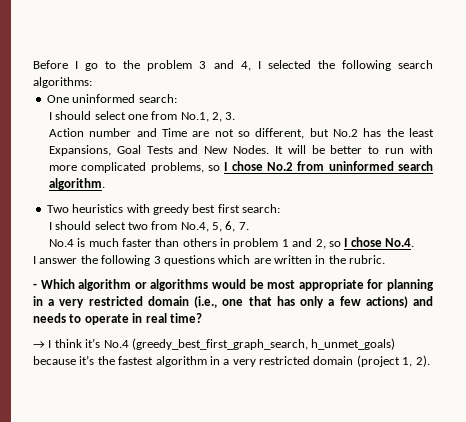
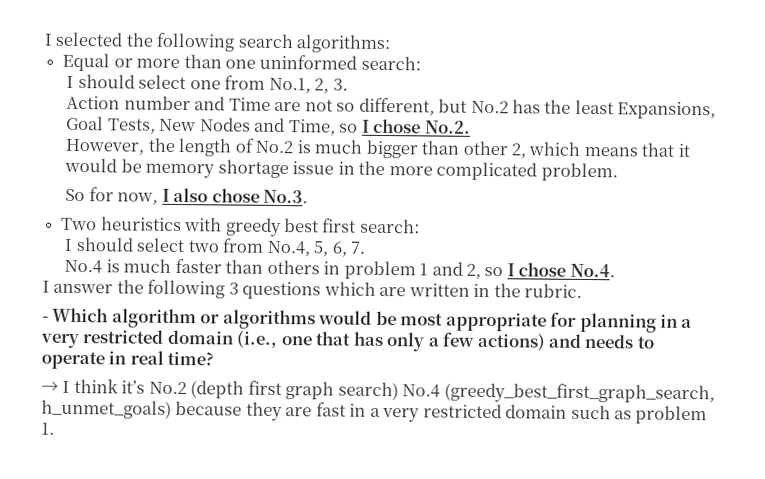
- Before I go to the problem 3 and 4, I selected the following search algorithms:
+ I selected the following search algorithms:
- One uninformed search:
+ Equal or more than one uninformed search:
- Action number and Time are not so different, but No.2 has the least Expansions, Goal Tests and New Nodes. It will be better to run with more complicated problems, so I chose No.2 from uninformed search algorithm.
+ Action number and Time are not so different, but No.2 has the least Expansions, Goal Tests, New Nodes and Time, so I chose No.2.
+ However, the length of No.2 is much bigger than other 2, which means that it would be memory shortage issue in the more complicated problem.
+ So for now, I also chose No.3.
- → I think it’s No.4 (greedy_best_first_graph_search, h_unmet_goals) because it’s the fastest algorithm in a very restricted domain (project 1, 2).
+ → I think it’s No.2 (depth first graph search) No.4 (greedy_best_first_graph_search, h_unmet_goals) because they are fast in a very restricted domain such as problem 1.

